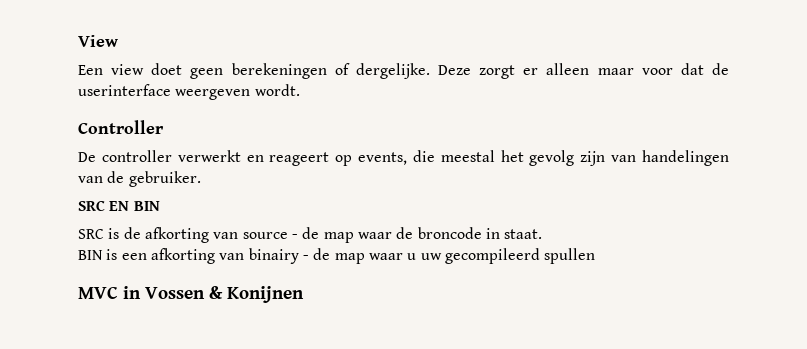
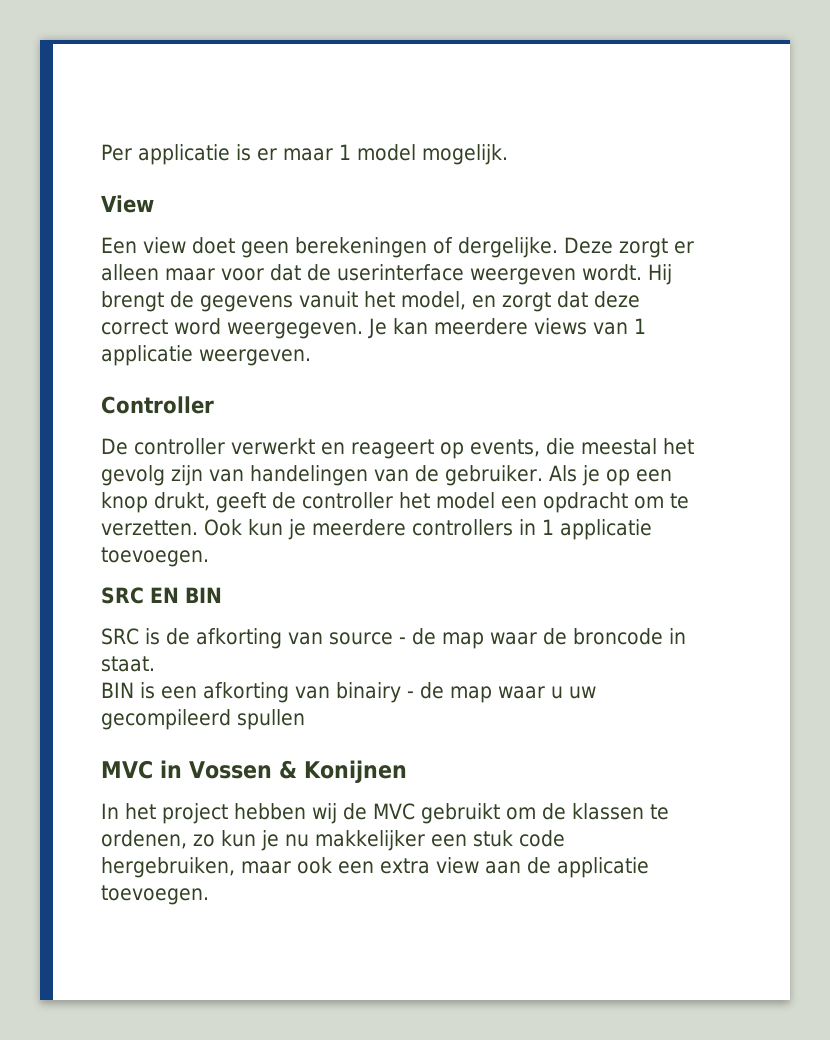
+ Per applicatie is er maar 1 model mogelijk.
+ Hij brengt de gegevens vanuit het model, en zorgt dat deze correct word weergegeven. Je kan meerdere views van 1 applicatie weergeven.
+ Als je op een knop drukt, geeft de controller het model een opdracht om te verzetten. Ook kun je meerdere controllers in 1 applicatie toevoegen.
+ In het project hebben wij de MVC gebruikt om de klassen te ordenen, zo kun je nu makkelijker een stuk code hergebruiken, maar ook een extra view aan de applicatie toevoegen.

